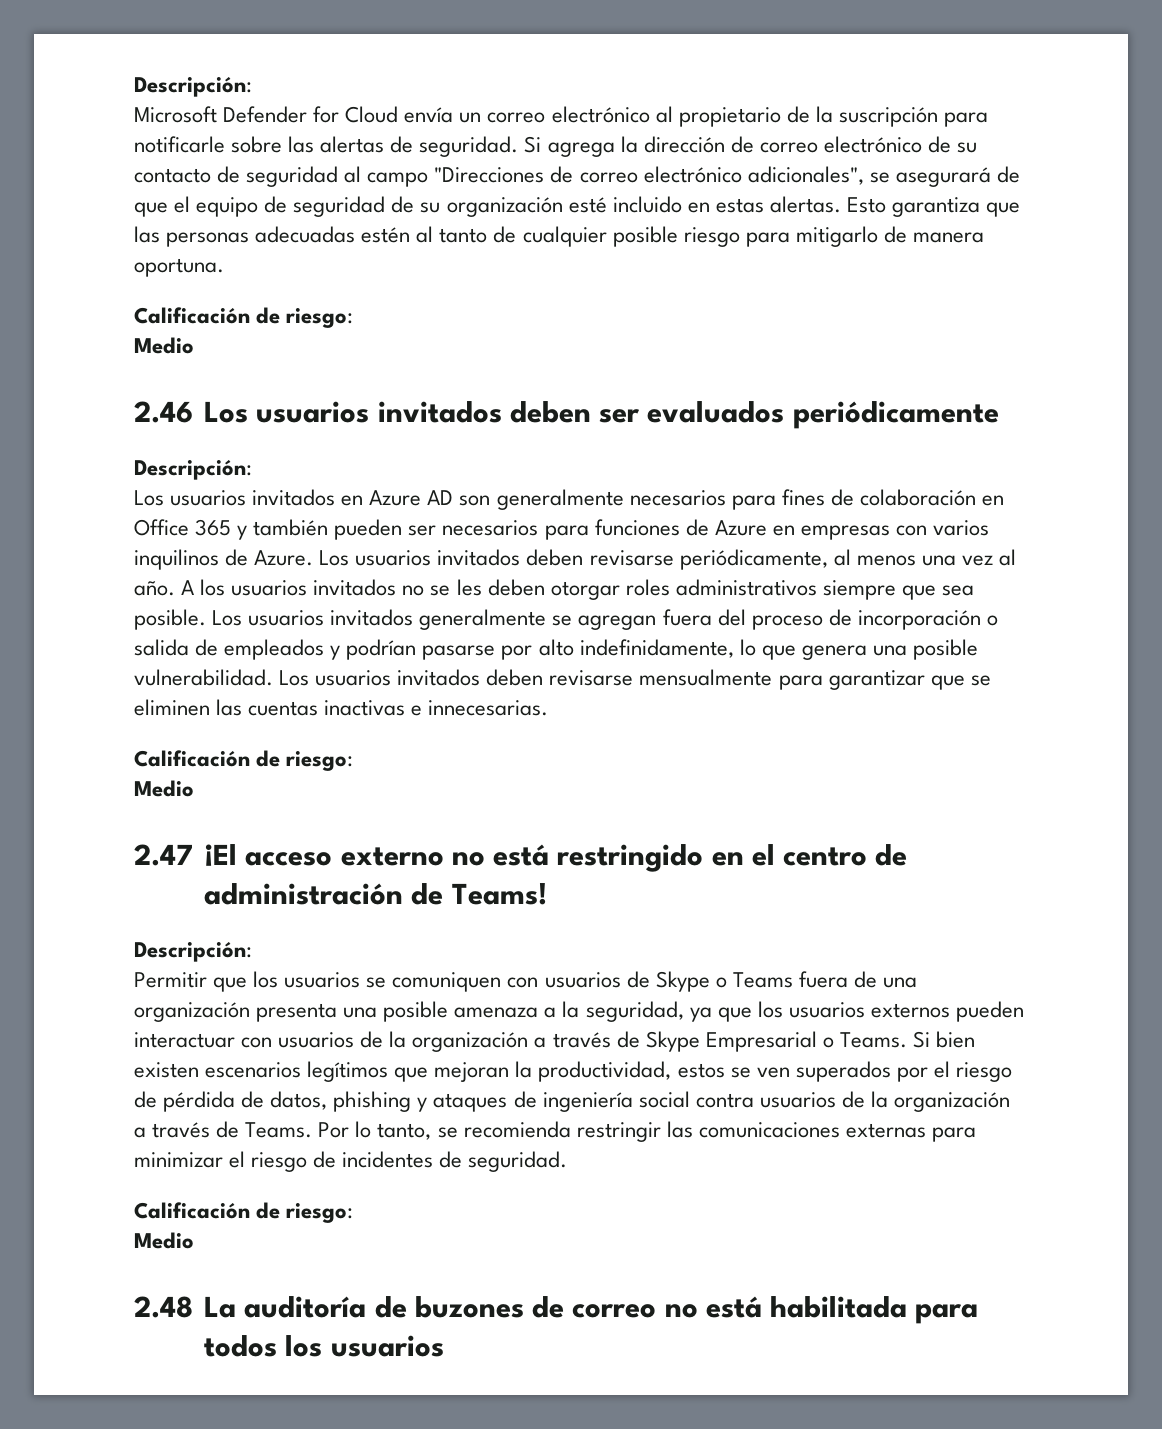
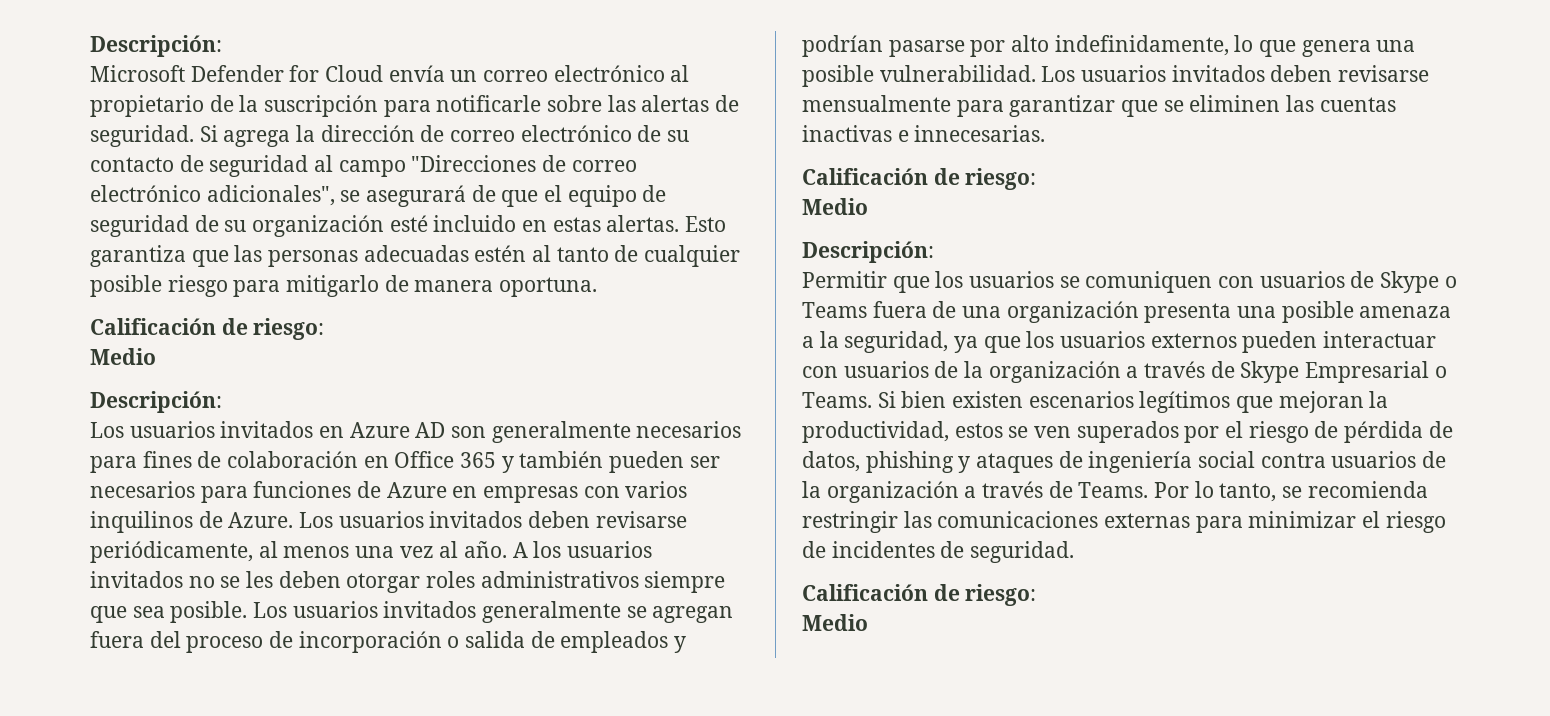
- 2.46 Los usuarios invitados deben ser evaluados periódicamente
- 2.47 ¡El acceso externo no está restringido en el centro de administración de Teams!
- 2.48 La auditoría de buzones de correo no está habilitada para todos los usuarios

